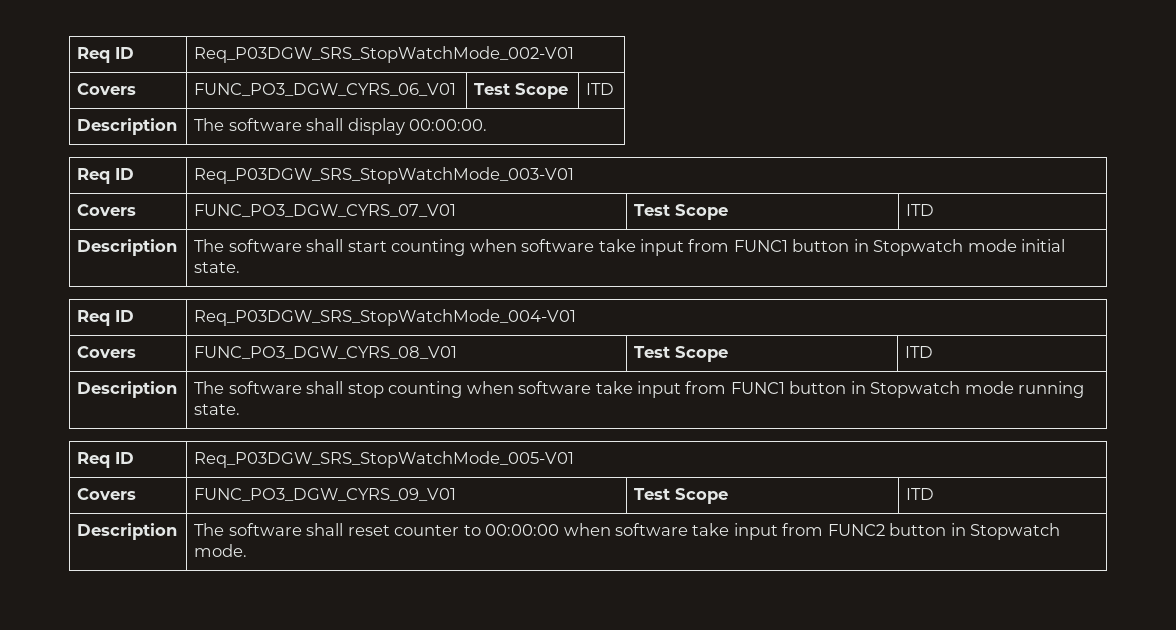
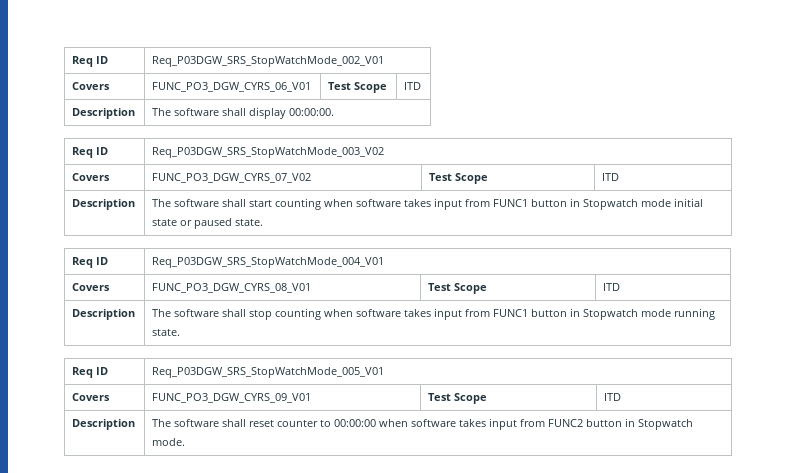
- Req ID | Req_P03DGW_SRS_StopWatchMode_002-V01
+ Req ID | Req_P03DGW_SRS_StopWatchMode_002_V01
- Req ID | Req_P03DGW_SRS_StopWatchMode_003-V01
- Covers | FUNC_PO3_DGW_CYRS_07_V01 | Test Scope | ITD
+ Req ID | Req_P03DGW_SRS_StopWatchMode_003_V02
+ Covers | FUNC_PO3_DGW_CYRS_07_V02 | Test Scope | ITD
- Description | The software shall start counting when software take input from FUNC1 button in Stopwatch mode initial state.
- Req ID | Req_P03DGW_SRS_StopWatchMode_004-V01
+ Description | The software shall start counting when software takes input from FUNC1 button in Stopwatch mode initial state or paused state.
+ Req ID | Req_P03DGW_SRS_StopWatchMode_004_V01
- Description | The software shall stop counting when software take input from FUNC1 button in Stopwatch mode running state.
+ Description | The software shall stop counting when software takes input from FUNC1 button in Stopwatch mode running state.
- Req ID | Req_P03DGW_SRS_StopWatchMode_005-V01
+ Req ID | Req_P03DGW_SRS_StopWatchMode_005_V01
- Description | The software shall reset counter to 00:00:00 when software take input from FUNC2 button in Stopwatch mode.
+ Description | The software shall reset counter to 00:00:00 when software takes input from FUNC2 button in Stopwatch mode.

